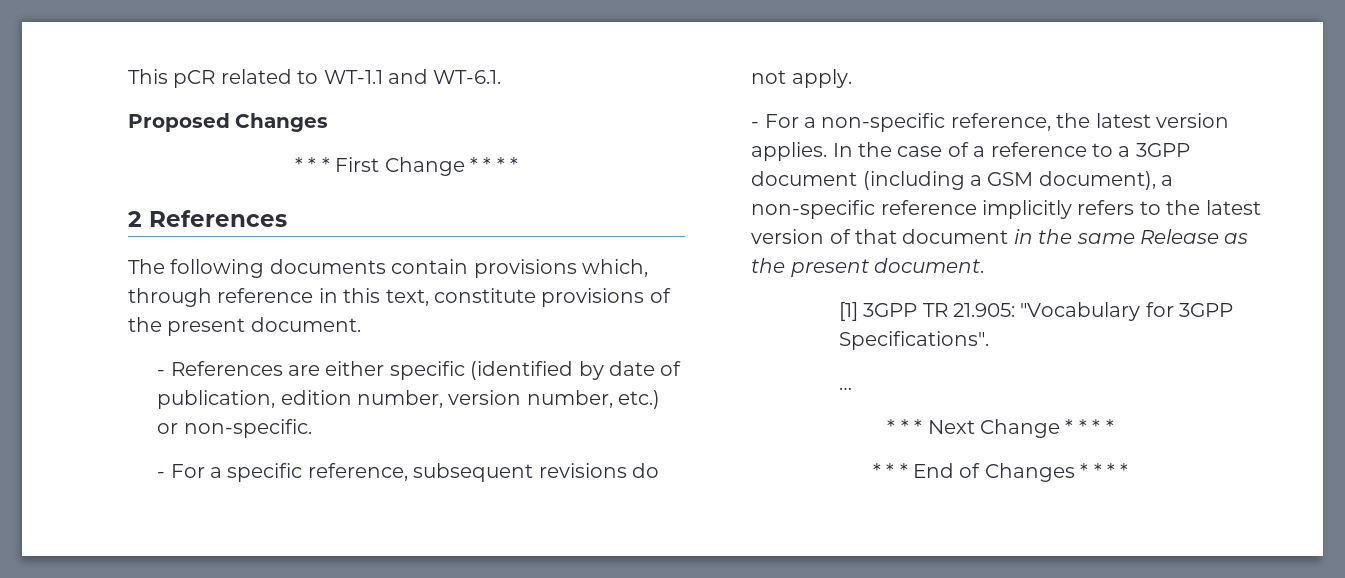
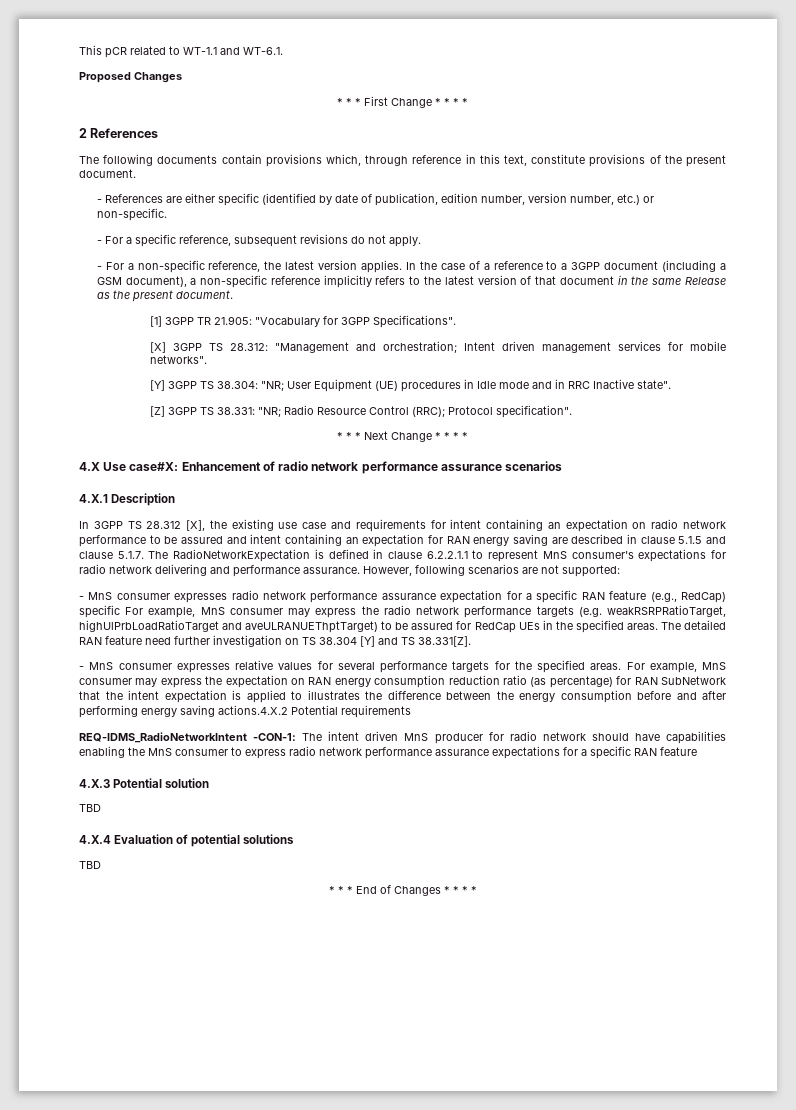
- …
+ [X] 3GPP TS 28.312: "Management and orchestration; Intent driven management services for mobile networks".
+ [Y] 3GPP TS 38.304: "NR; User Equipment (UE) procedures in Idle mode and in RRC Inactive state".
+ [Z] 3GPP TS 38.331: "NR; Radio Resource Control (RRC); Protocol specification".
+ 4.X Use case#X: Enhancement of radio network performance assurance scenarios
+ 4.X.1 Description
+ In 3GPP TS 28.312 [X], the existing use case and requirements for intent containing an expectation on radio network performance to be assured and intent containing an expectation for RAN energy saving are described in clause 5.1.5 and clause 5.1.7. The RadioNetworkExpectation is defined in clause 6.2.2.1.1 to represent MnS consumer's expectations for radio network delivering and performance assurance. However, following scenarios are not supported:
+ - MnS consumer expresses radio network performance assurance expectation for a specific RAN feature (e.g., RedCap) specific For example, MnS consumer may express the radio network performance targets (e.g. weakRSRPRatioTarget, highUlPrbLoadRatioTarget and aveULRANUEThptTarget) to be assured for RedCap UEs in the specified areas. The detailed RAN feature need further investigation on TS 38.304 [Y] and TS 38.331[Z].
+ - MnS consumer expresses relative values for several performance targets for the specified areas. For example, MnS consumer may express the expectation on RAN energy consumption reduction ratio (as percentage) for RAN SubNetwork that the intent expectation is applied to illustrates the difference between the energy consumption before and after performing energy saving actions.4.X.2 Potential requirements
+ REQ-IDMS_RadioNetworkIntent -CON-1: The intent driven MnS producer for radio network should have capabilities enabling the MnS consumer to express radio network performance assurance expectations for a specific RAN feature
+ 4.X.3 Potential solution
+ TBD
+ 4.X.4 Evaluation of potential solutions
+ TBD

